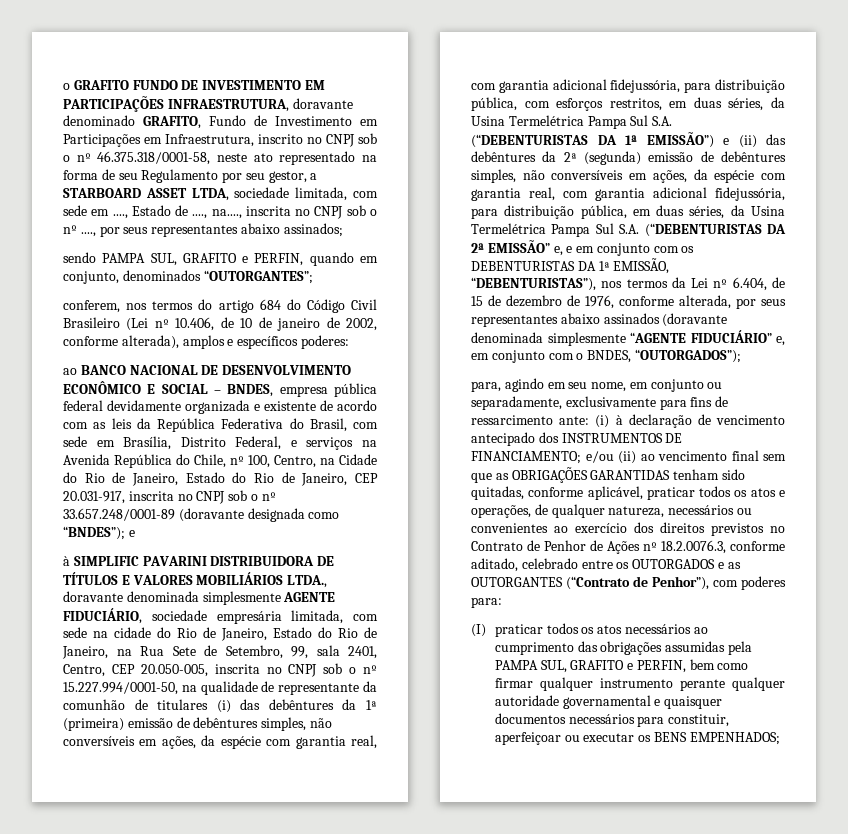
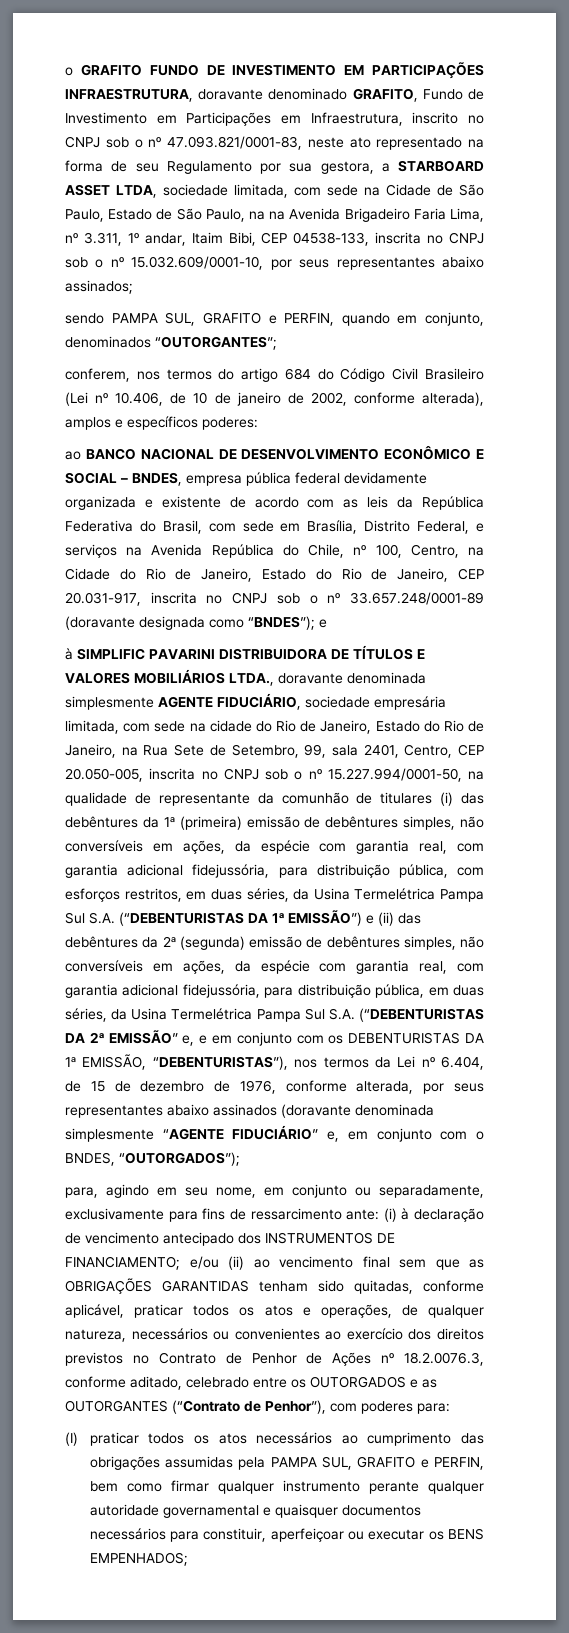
- o GRAFITO FUNDO DE INVESTIMENTO EM PARTICIPAÇÕES INFRAESTRUTURA, doravante denominado GRAFITO, Fundo de Investimento em Participações em Infraestrutura, inscrito no CNPJ sob o nº 46.375.318/0001-58, neste ato representado na forma de seu Regulamento por seu gestor, a STARBOARD ASSET LTDA, sociedade limitada, com sede em ...., Estado de ...., na...., inscrita no CNPJ sob o nº ...., por seus representantes abaixo assinados;
+ o GRAFITO FUNDO DE INVESTIMENTO EM PARTICIPAÇÕES INFRAESTRUTURA, doravante denominado GRAFITO, Fundo de Investimento em Participações em Infraestrutura, inscrito no CNPJ sob o nº 47.093.821/0001-83, neste ato representado na forma de seu Regulamento por sua gestora, a STARBOARD ASSET LTDA, sociedade limitada, com sede na Cidade de São Paulo, Estado de São Paulo, na na Avenida Brigadeiro Faria Lima, nº 3.311, 1º andar, Itaim Bibi, CEP 04538-133, inscrita no CNPJ sob o nº 15.032.609/0001-10, por seus representantes abaixo assinados;

